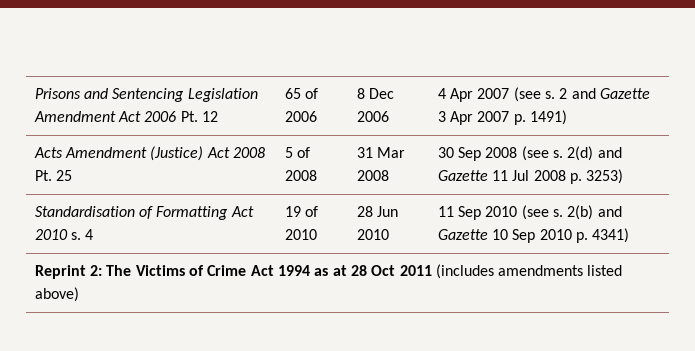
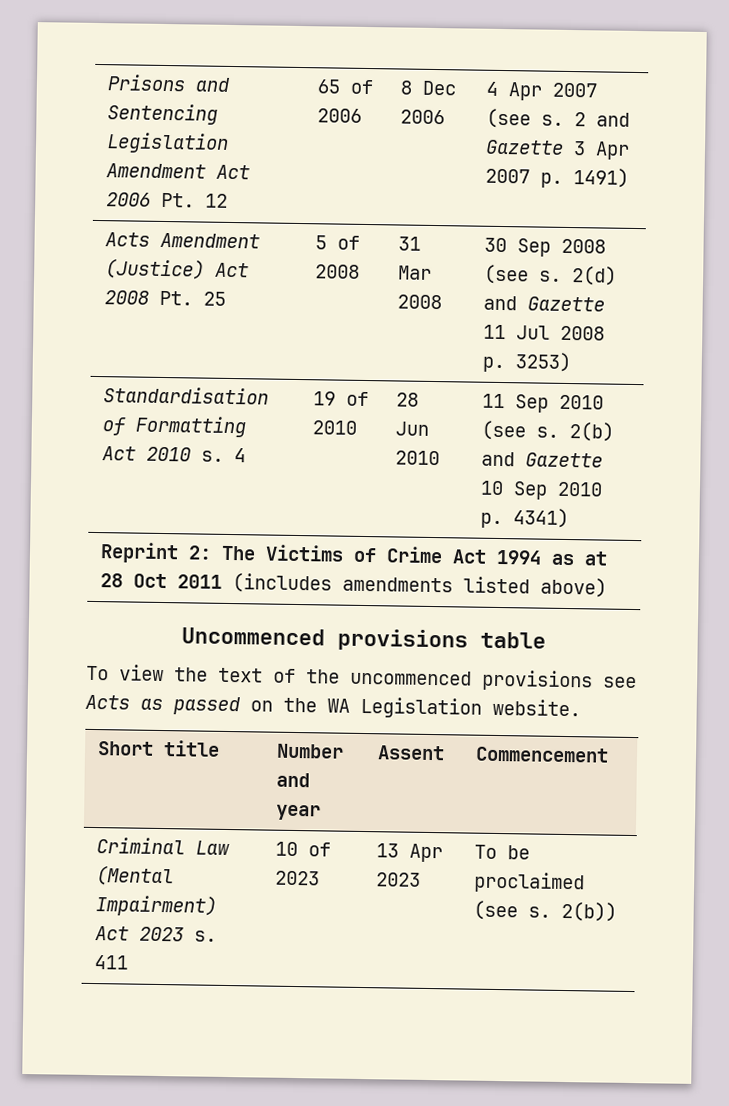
+ Uncommenced provisions table
+ To view the text of the uncommenced provisions see Acts as passed on the WA Legislation website.
+ Short title | Number and year | Assent | Commencement
+ Criminal Law (Mental Impairment) Act 2023 s. 411 | 10 of 2023 | 13 Apr 2023 | To be proclaimed (see s. 2(b))

